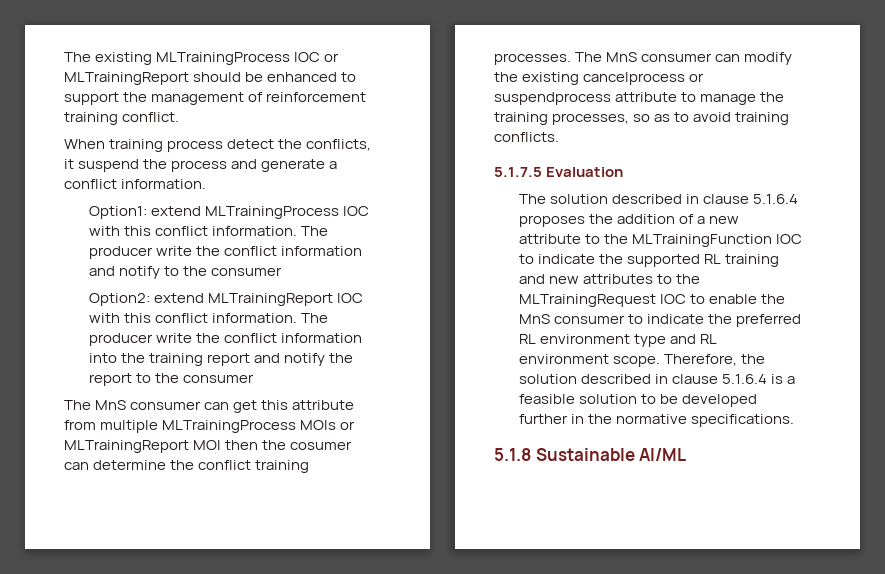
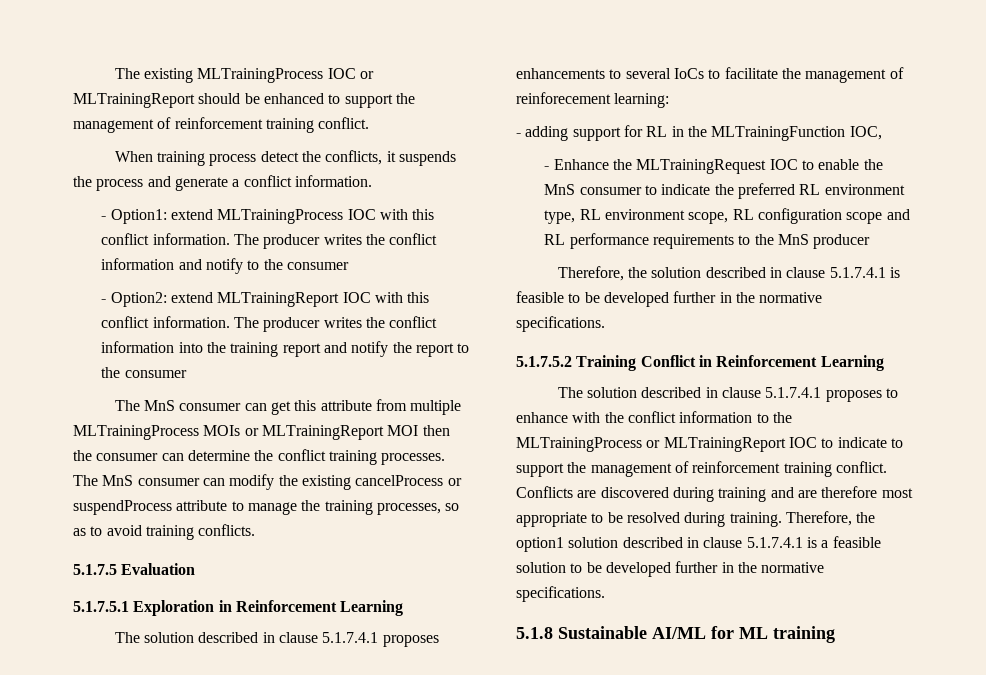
- When training process detect the conflicts, it suspend the process and generate a conflict information.
+ When training process detect the conflicts, it suspends the process and generate a conflict information.
- Option1: extend MLTrainingProcess IOC with this conflict information.
+ - Option1: extend MLTrainingProcess IOC with this conflict information.
- The producer write the conflict information and notify to the consumer
+ The producer writes the conflict information and notify to the consumer
- Option2: extend MLTrainingReport IOC with this conflict information.
+ - Option2: extend MLTrainingReport IOC with this conflict information.
- The producer write the conflict information into the training report and notify the report to the consumer
+ The producer writes the conflict information into the training report and notify the report to the consumer
- The MnS consumer can get this attribute from multiple MLTrainingProcess MOIs or MLTrainingReport MOI then the cosumer can determine the conflict training processes.
+ The MnS consumer can get this attribute from multiple MLTrainingProcess MOIs or MLTrainingReport MOI then the consumer can determine the conflict training processes.
- The MnS consumer can modify the existing cancelprocess or suspendprocess attribute to manage the training processes, so as to avoid training conflicts.
+ The MnS consumer can modify the existing cancelProcess or suspendProcess attribute to manage the training processes, so as to avoid training conflicts.
- The solution described in clause 5.1.6.4 proposes the addition of a new attribute to the MLTrainingFunction IOC to indicate the supported RL training and new attributes to the MLTrainingRequest IOC to enable the MnS consumer to indicate the preferred RL environment type and RL environment scope. Therefore, the solution described in clause 5.1.6.4 is a feasible solution to be developed further in the normative specifications.
+ 5.1.7.5.1 Exploration in Reinforcement Learning
+ The solution described in clause 5.1.7.4.1 proposes enhancements to several IoCs to facilitate the management of reinforecement learning:
+ - adding support for RL in the MLTrainingFunction IOC,
+ - Enhance the MLTrainingRequest IOC to enable the MnS consumer to indicate the preferred RL environment type, RL environment scope, RL configuration scope and RL performance requirements to the MnS producer
+ Therefore, the solution described in clause 5.1.7.4.1 is feasible to be developed further in the normative specifications.
+ 5.1.7.5.2 Training Conflict in Reinforcement Learning
+ The solution described in clause 5.1.7.4.1 proposes to enhance with the conflict information to the MLTrainingProcess or MLTrainingReport IOC to indicate to support the management of reinforcement training conflict. Conflicts are discovered during training and are therefore most appropriate to be resolved during training. Therefore, the option1 solution described in clause 5.1.7.4.1 is a feasible solution to be developed further in the normative specifications.
- 5.1.8 Sustainable AI/ML
+ 5.1.8 Sustainable AI/ML for ML training

